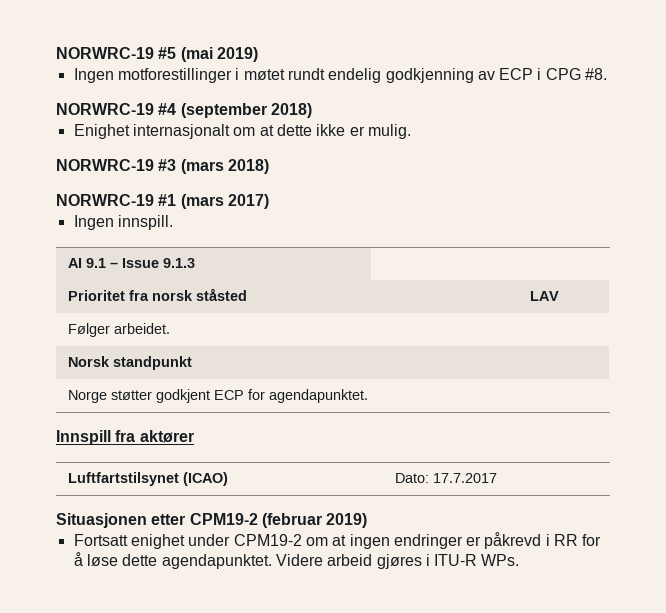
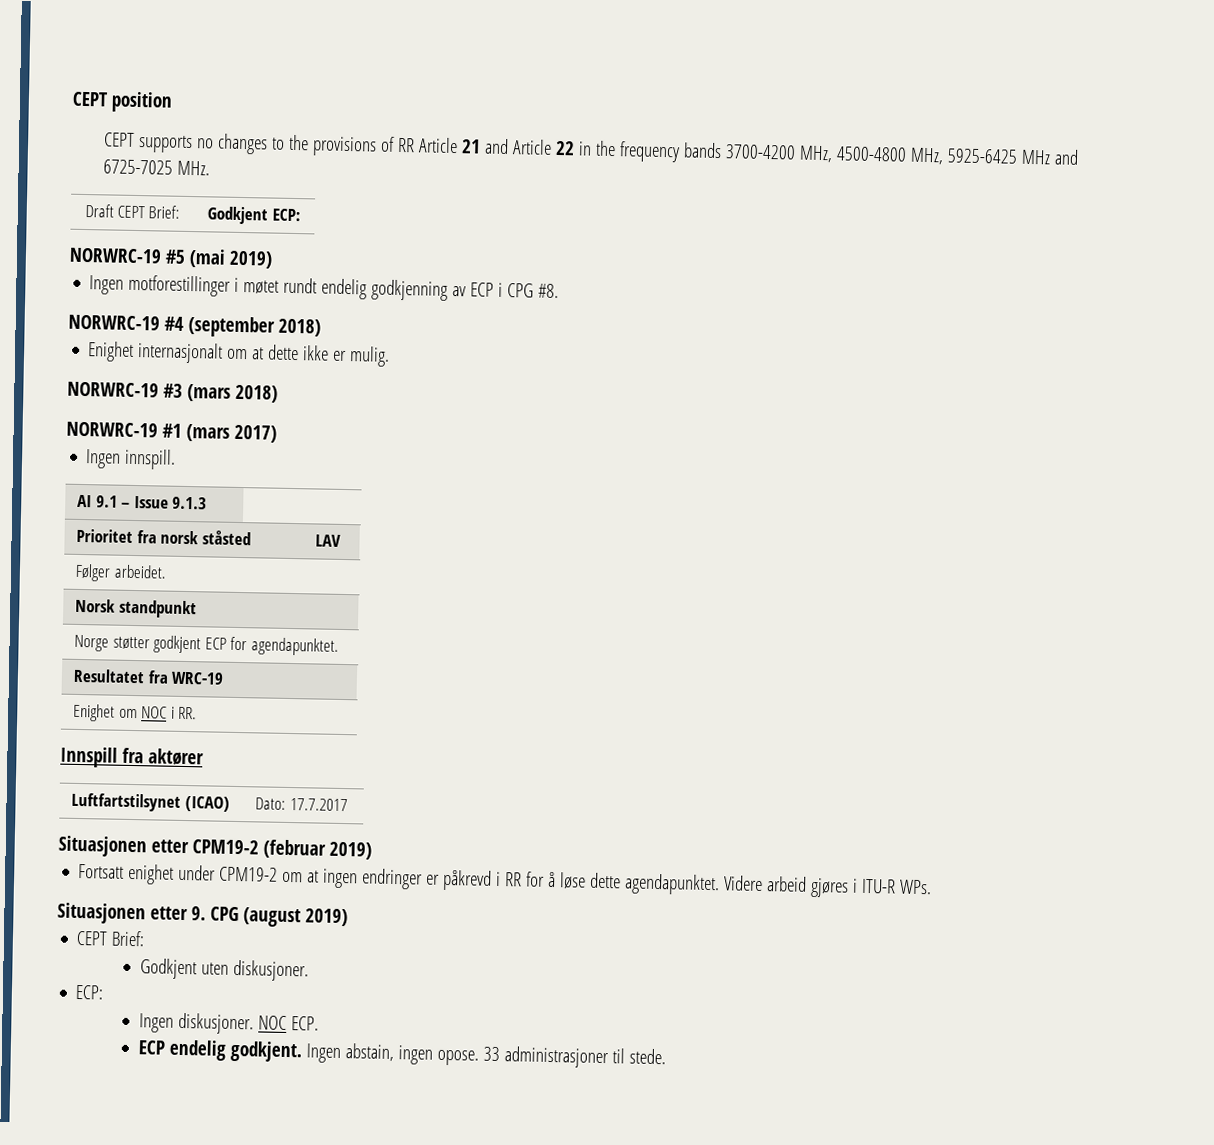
+ CEPT position
+ CEPT supports no changes to the provisions of RR Article 21 and Article 22 in the frequency bands 3700-4200 MHz, 4500-4800 MHz, 5925-6425 MHz and 6725-7025 MHz.
+ Draft CEPT Brief: | Godkjent ECP:
+ Resultatet fra WRC-19
+ Enighet om NOC i RR.
+ Situasjonen etter 9. CPG (august 2019)
+ CEPT Brief:
+ Godkjent uten diskusjoner.
+ ECP:
+ Ingen diskusjoner. NOC ECP.
+ ECP endelig godkjent. Ingen abstain, ingen opose. 33 administrasjoner til stede.

